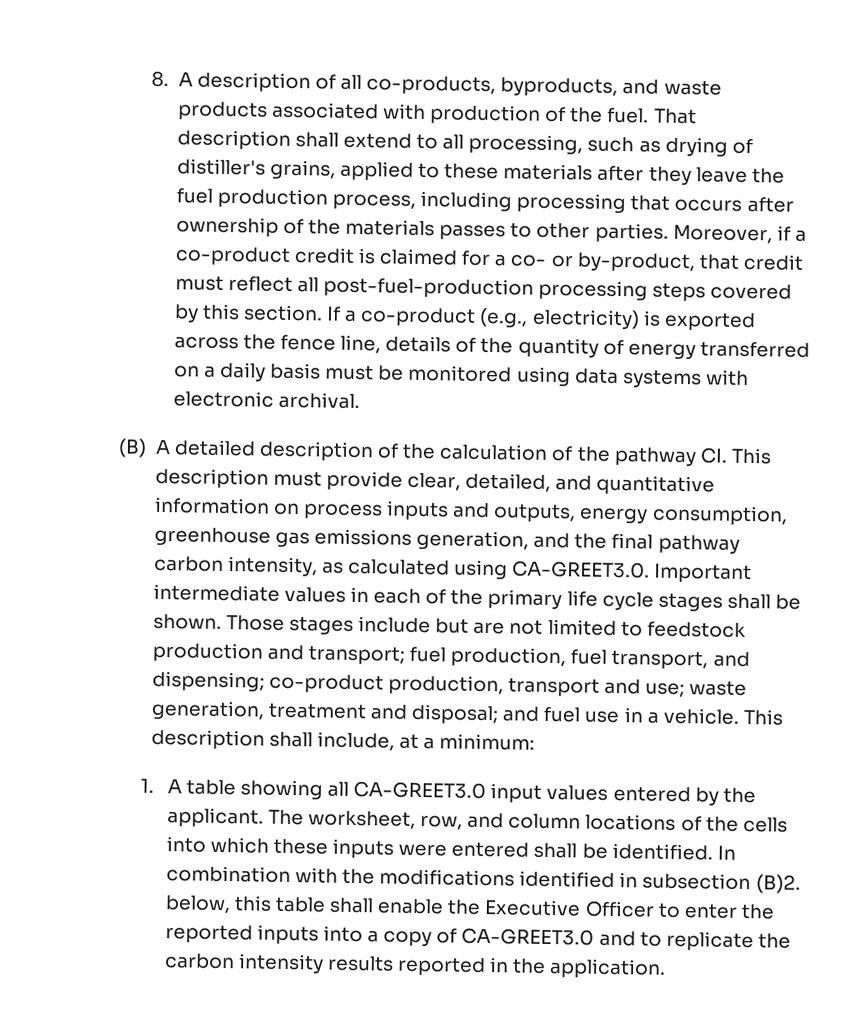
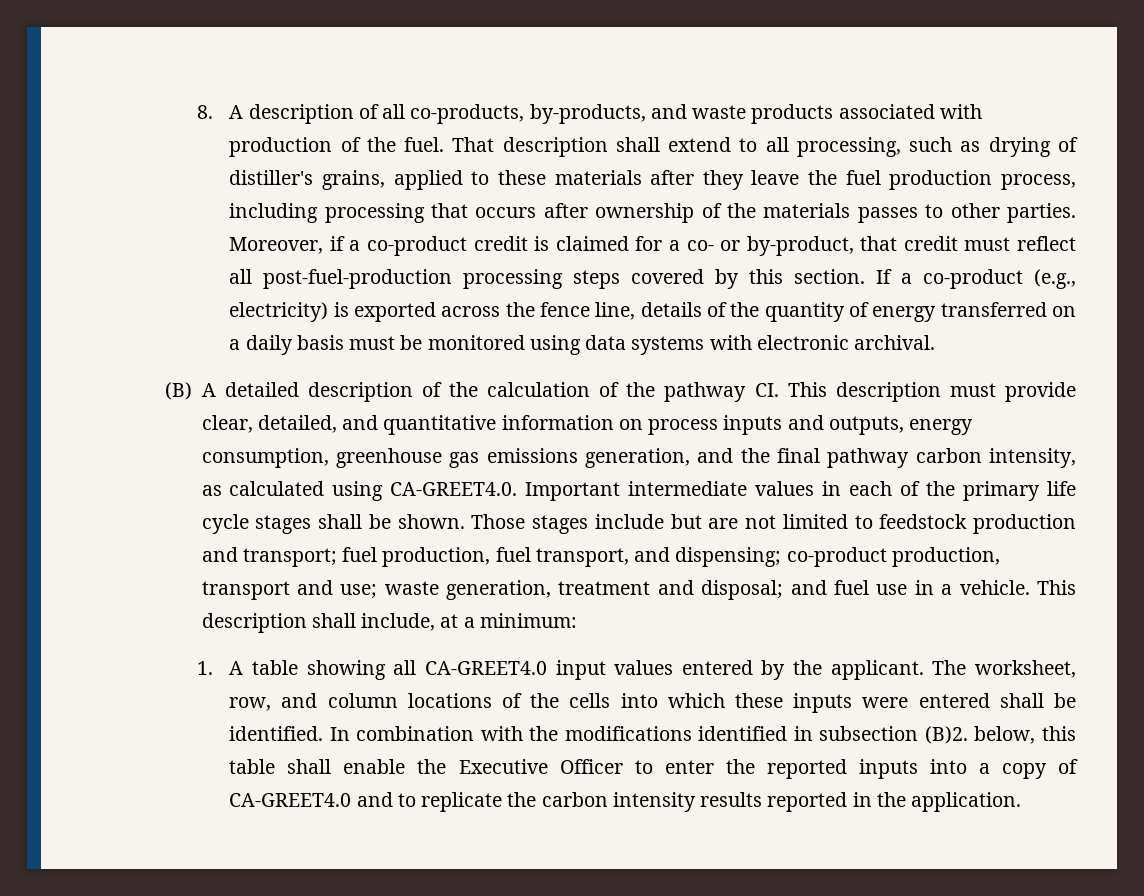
- 8. A description of all co-products, byproducts, and waste products associated with production of the fuel.
+ 8. A description of all co-products, by-products, and waste products associated with production of the fuel.
- (B) A detailed description of the calculation of the pathway CI. This description must provide clear, detailed, and quantitative information on process inputs and outputs, energy consumption, greenhouse gas emissions generation, and the final pathway carbon intensity, as calculated using CA-GREET3.0. Important intermediate values in each of the primary life cycle stages shall be shown.
+ (B) A detailed description of the calculation of the pathway CI. This description must provide clear, detailed, and quantitative information on process inputs and outputs, energy consumption, greenhouse gas emissions generation, and the final pathway carbon intensity, as calculated using CA-GREET4.0. Important intermediate values in each of the primary life cycle stages shall be shown.
- 1. A table showing all CA-GREET3.0 input values entered by the applicant.
+ 1. A table showing all CA-GREET4.0 input values entered by the applicant.
- In combination with the modifications identified in subsection (B)2. below, this table shall enable the Executive Officer to enter the reported inputs into a copy of CA-GREET3.0 and to replicate the carbon intensity results reported in the application.
+ In combination with the modifications identified in subsection (B)2. below, this table shall enable the Executive Officer to enter the reported inputs into a copy of CA-GREET4.0 and to replicate the carbon intensity results reported in the application.

